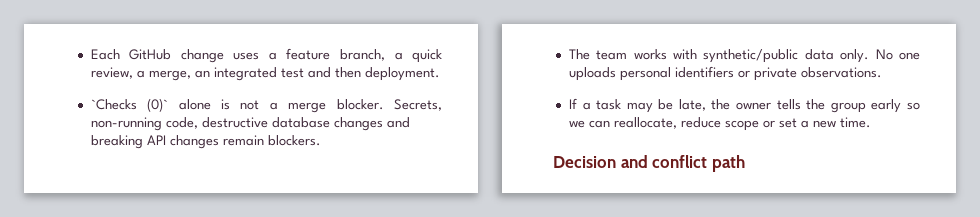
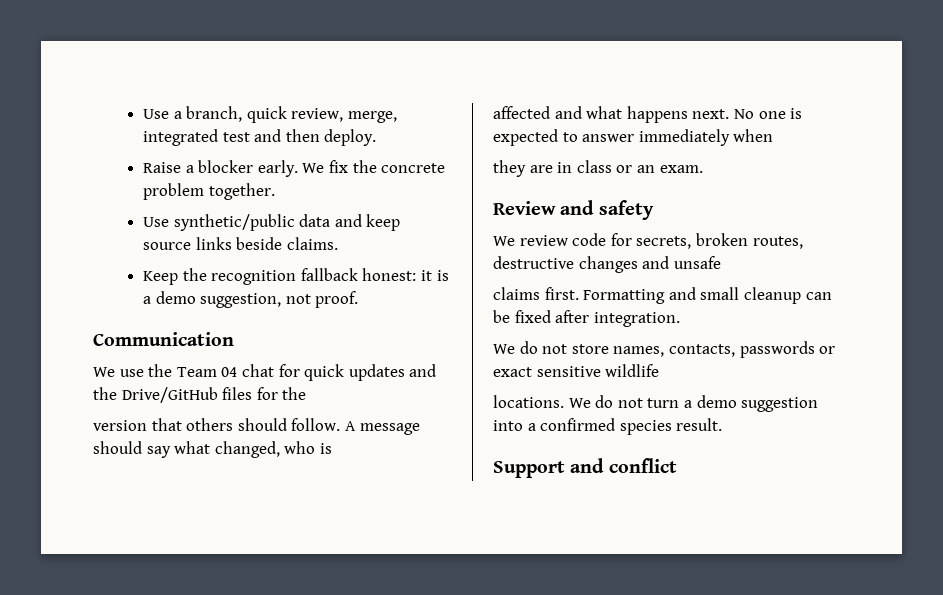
- Each GitHub change uses a feature branch, a quick review, a merge, an integrated test and then deployment.
- `Checks (0)` alone is not a merge blocker. Secrets, non-running code, destructive database changes and breaking API changes remain blockers.
- The team works with synthetic/public data only. No one uploads personal identifiers or private observations.
- If a task may be late, the owner tells the group early so we can reallocate, reduce scope or set a new time.
- Decision and conflict path
+ Use a branch, quick review, merge, integrated test and then deploy.
+ Raise a blocker early. We fix the concrete problem together.
+ Use synthetic/public data and keep source links beside claims.
+ Keep the recognition fallback honest: it is a demo suggestion, not proof.
+ Communication
+ We use the Team 04 chat for quick updates and the Drive/GitHub files for the
+ version that others should follow. A message should say what changed, who is
+ affected and what happens next. No one is expected to answer immediately when
+ they are in class or an exam.
+ Review and safety
+ We review code for secrets, broken routes, destructive changes and unsafe
+ claims first. Formatting and small cleanup can be fixed after integration.
+ We do not store names, contacts, passwords or exact sensitive wildlife
+ locations. We do not turn a demo suggestion into a confirmed species result.
+ Support and conflict

